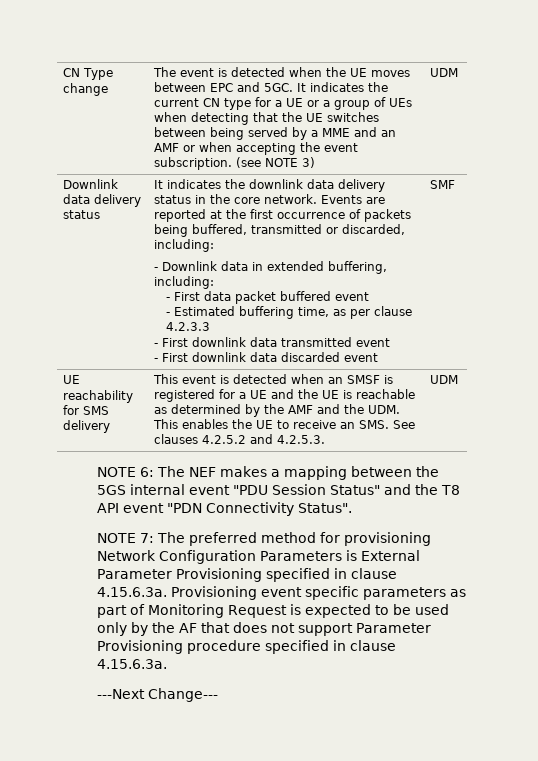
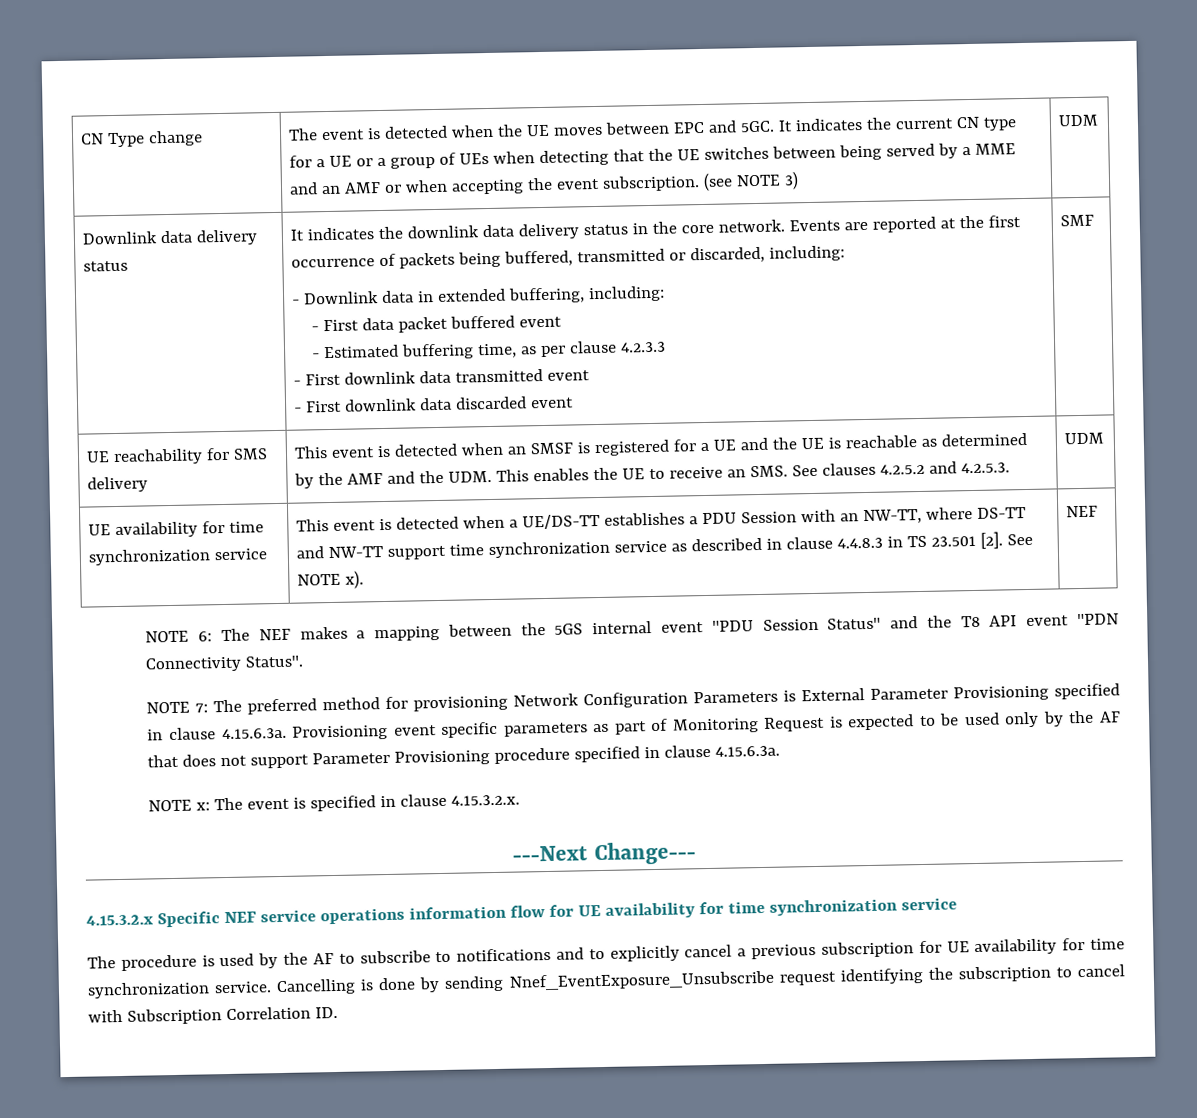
+ UE availability for time synchronization service | This event is detected when a UE/DS-TT establishes a PDU Session with an NW-TT, where DS-TT and NW-TT support time synchronization service as described in clause 4.4.8.3 in TS 23.501 [2]. See NOTE x). | NEF
+ NOTE x: The event is specified in clause 4.15.3.2.x.
  ---Next Change---
+ 4.15.3.2.x Specific NEF service operations information flow for UE availability for time synchronization service
+ The procedure is used by the AF to subscribe to notifications and to explicitly cancel a previous subscription for UE availability for time synchronization service. Cancelling is done by sending Nnef_EventExposure_Unsubscribe request identifying the subscription to cancel with Subscription Correlation ID.

